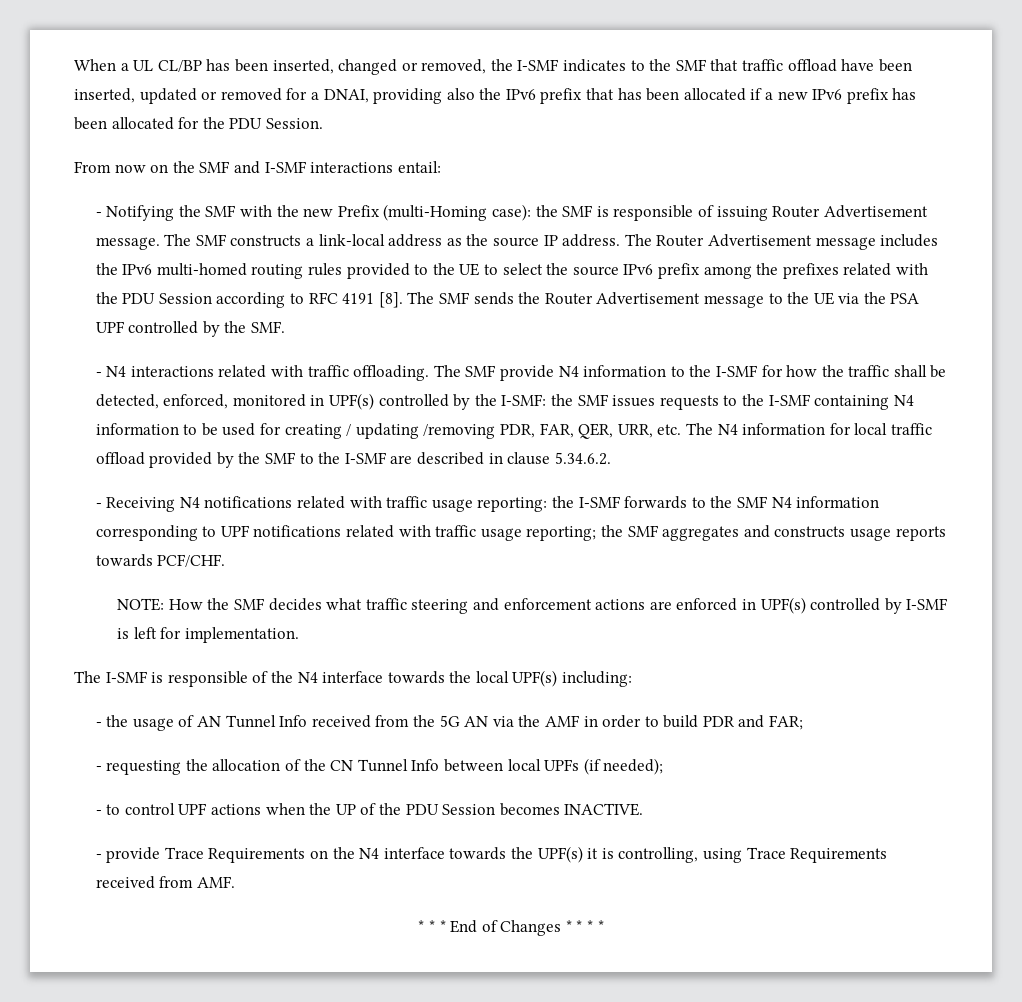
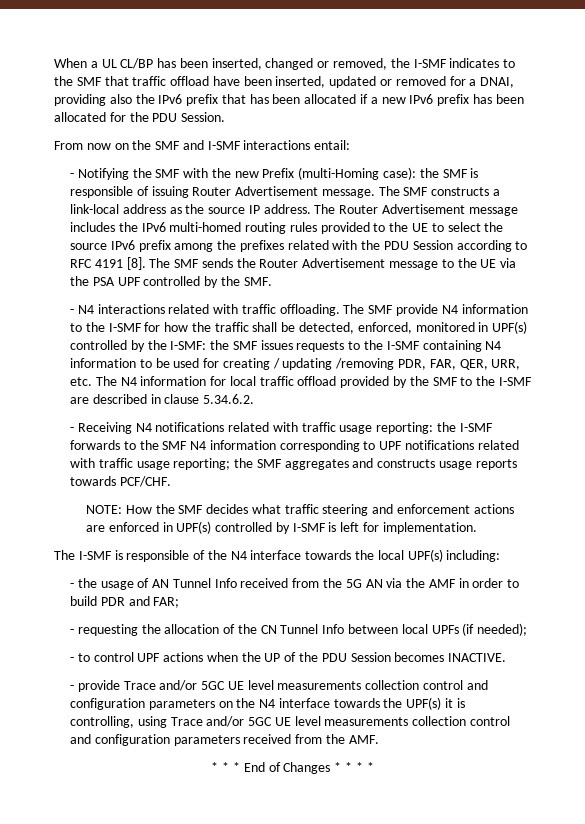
- - provide Trace Requirements on the N4 interface towards the UPF(s) it is controlling, using Trace Requirements received from AMF.
+ - provide Trace and/or 5GC UE level measurements collection control and configuration parameters on the N4 interface towards the UPF(s) it is controlling, using Trace and/or 5GC UE level measurements collection control and configuration parameters received from the AMF.

